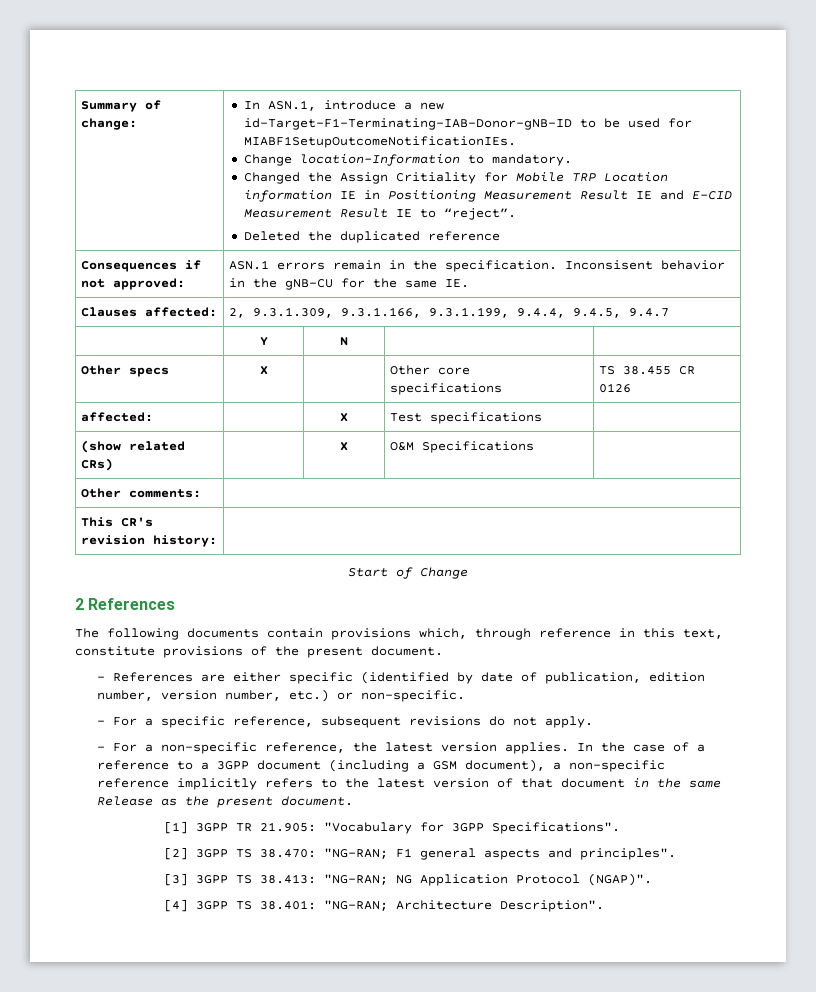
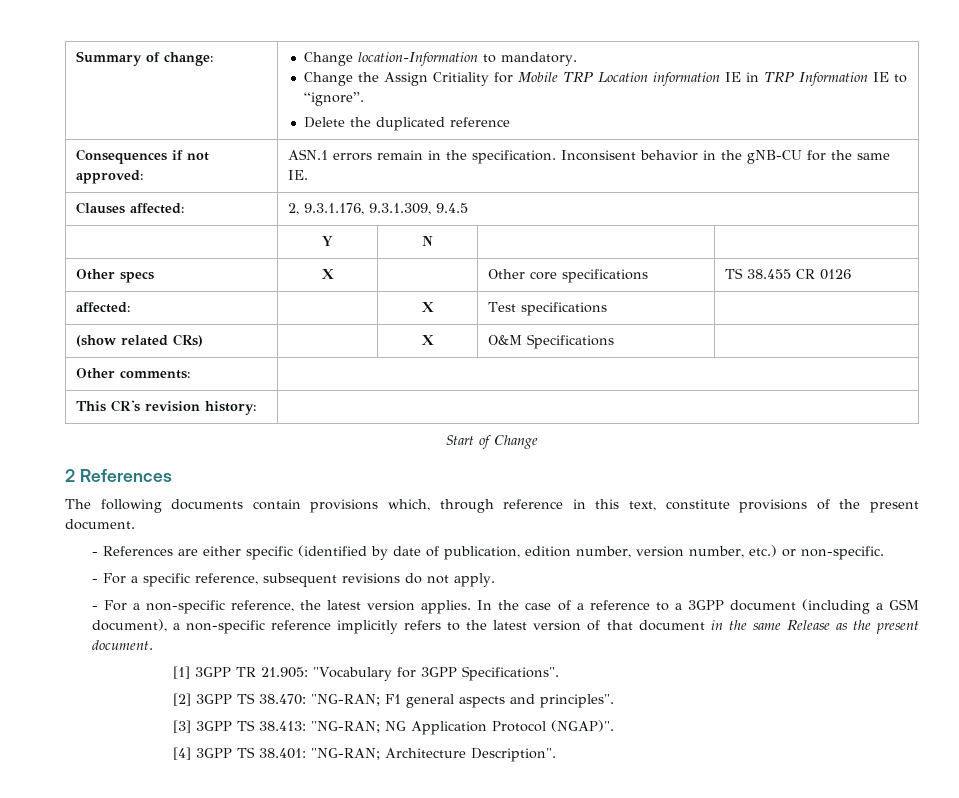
- In ASN.1, introduce a new id-Target-F1-Terminating-IAB-Donor-gNB-ID to be used for MIABF1SetupOutcomeNotificationIEs.
- Changed the Assign Critiality for Mobile TRP Location information IE in Positioning Measurement Result IE and E-CID Measurement Result IE to “reject”.
- Deleted the duplicated reference
+ Change the Assign Critiality for Mobile TRP Location information IE in TRP Information IE to “ignore”.
+ Delete the duplicated reference
- Clauses affected: | 2, 9.3.1.309, 9.3.1.166, 9.3.1.199, 9.4.4, 9.4.5, 9.4.7
+ Clauses affected: | 2, 9.3.1.176, 9.3.1.309, 9.4.5

